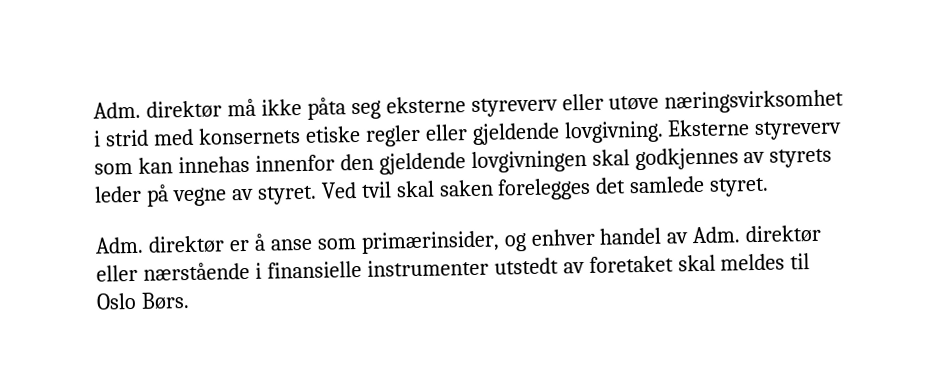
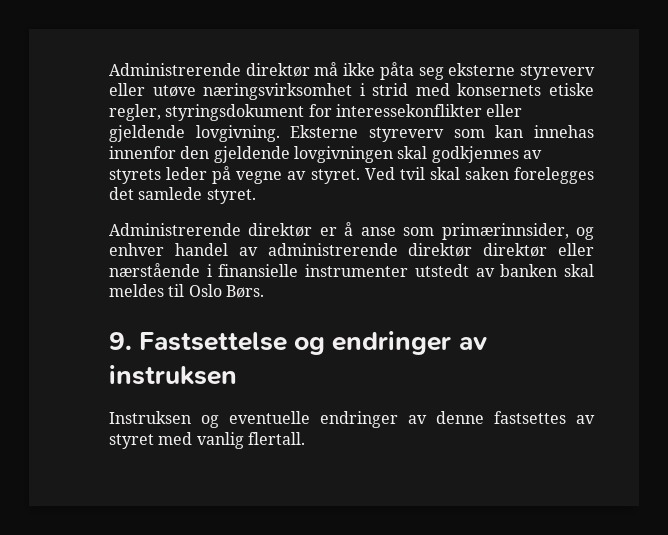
- Adm. direktør må ikke påta seg eksterne styreverv eller utøve næringsvirksomhet i strid med konsernets etiske regler eller gjeldende lovgivning.
+ Administrerende direktør må ikke påta seg eksterne styreverv eller utøve næringsvirksomhet i strid med konsernets etiske regler, styringsdokument for interessekonflikter eller gjeldende lovgivning.
- Adm. direktør er å anse som primærinsider, og enhver handel av Adm. direktør eller nærstående i finansielle instrumenter utstedt av foretaket skal meldes til Oslo Børs.
+ Administrerende direktør er å anse som primærinnsider, og enhver handel av administrerende direktør direktør eller nærstående i finansielle instrumenter utstedt av banken skal meldes til Oslo Børs.
+ 9. Fastsettelse og endringer av instruksen
+ Instruksen og eventuelle endringer av denne fastsettes av styret med vanlig flertall.

